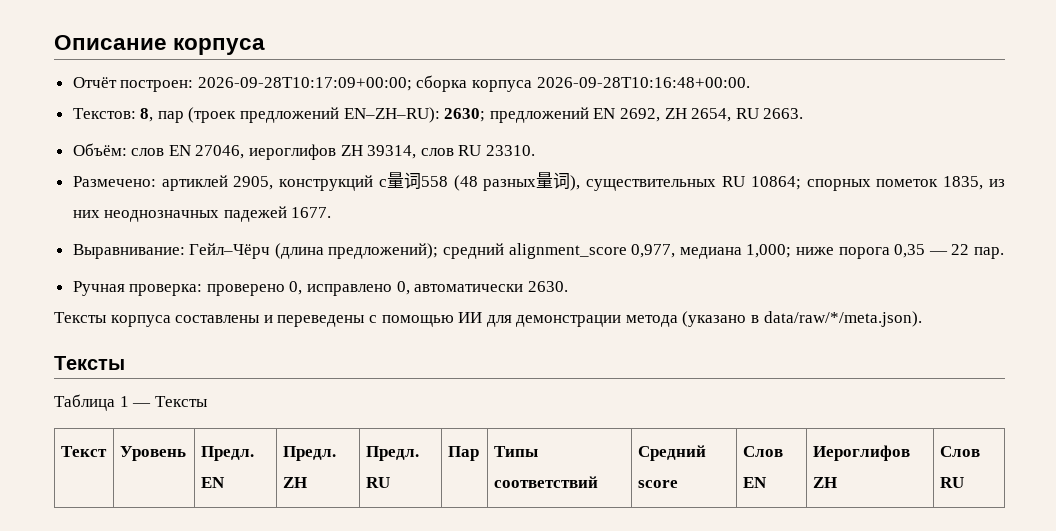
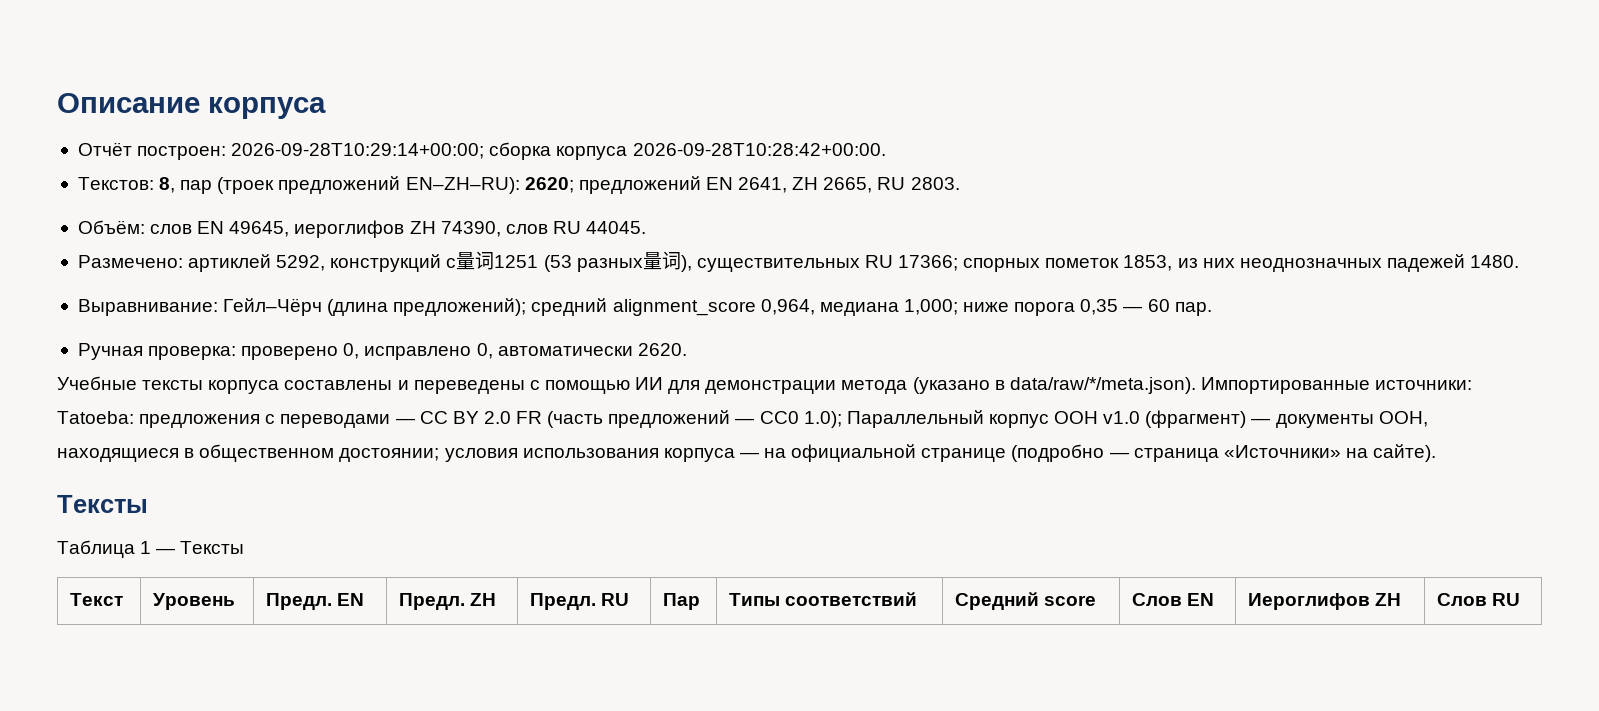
- Отчёт построен: 2026-09-28T10:17:09+00:00; сборка корпуса 2026-09-28T10:16:48+00:00.
+ Отчёт построен: 2026-09-28T10:29:14+00:00; сборка корпуса 2026-09-28T10:28:42+00:00.
- Текстов: 8, пар (троек предложений EN–ZH–RU): 2630; предложений EN 2692, ZH 2654, RU 2663.
+ Текстов: 8, пар (троек предложений EN–ZH–RU): 2620; предложений EN 2641, ZH 2665, RU 2803.
- Объём: слов EN 27046, иероглифов ZH 39314, слов RU 23310.
+ Объём: слов EN 49645, иероглифов ZH 74390, слов RU 44045.
- Размечено: артиклей 2905, конструкций с量词558 (48 разных量词), существительных RU 10864; спорных пометок 1835, из них неоднозначных падежей 1677.
+ Размечено: артиклей 5292, конструкций с量词1251 (53 разных量词), существительных RU 17366; спорных пометок 1853, из них неоднозначных падежей 1480.
- Выравнивание: Гейл–Чёрч (длина предложений); средний alignment_score 0,977, медиана 1,000; ниже порога 0,35 — 22 пар.
+ Выравнивание: Гейл–Чёрч (длина предложений); средний alignment_score 0,964, медиана 1,000; ниже порога 0,35 — 60 пар.
- Ручная проверка: проверено 0, исправлено 0, автоматически 2630.
- Тексты корпуса составлены и переведены с помощью ИИ для демонстрации метода (указано в data/raw/*/meta.json).
+ Ручная проверка: проверено 0, исправлено 0, автоматически 2620.
+ Учебные тексты корпуса составлены и переведены с помощью ИИ для демонстрации метода (указано в data/raw/*/meta.json). Импортированные источники: Tatoeba: предложения с переводами — CC BY 2.0 FR (часть предложений — CC0 1.0); Параллельный корпус ООН v1.0 (фрагмент) — документы ООН, находящиеся в общественном достоянии; условия использования корпуса — на официальной странице (подробно — страница «Источники» на сайте).

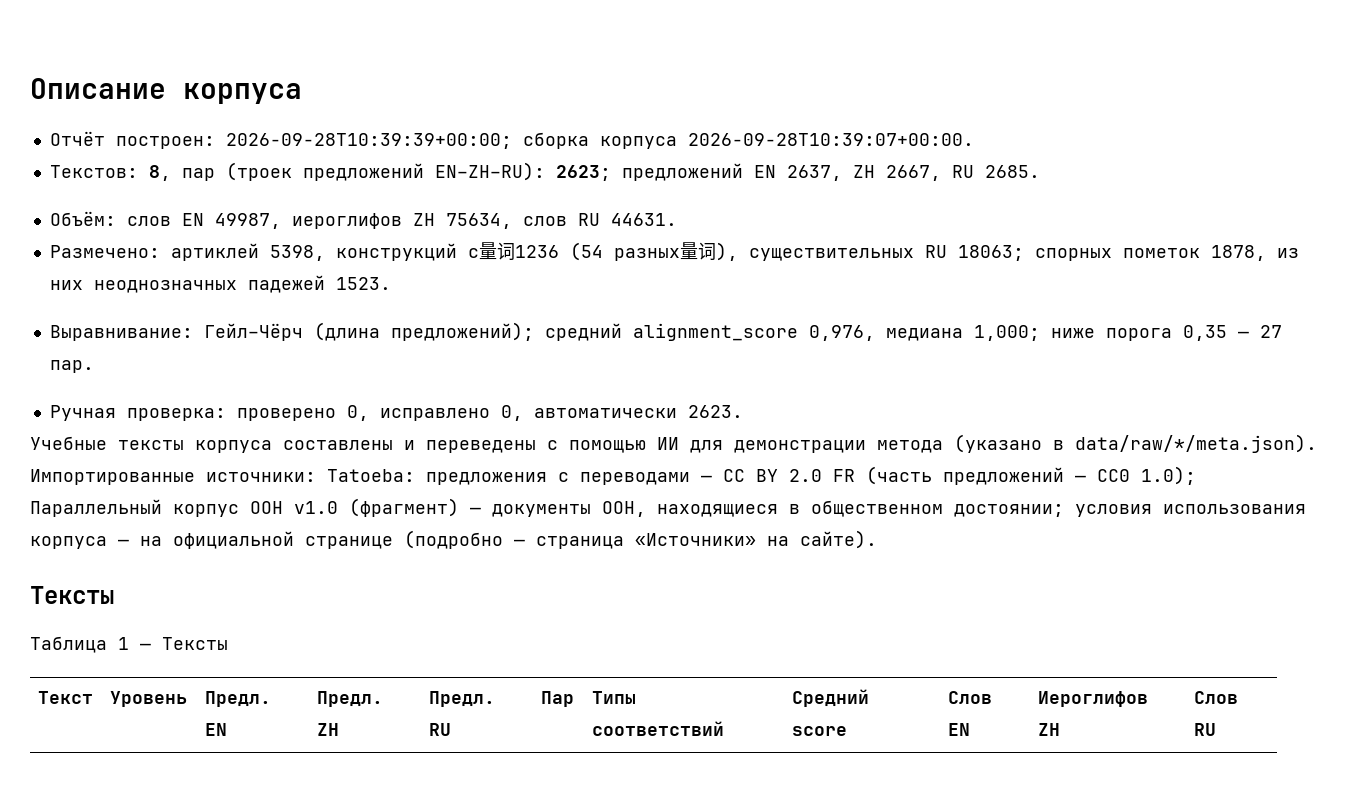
- Отчёт построен: 2026-09-28T10:29:14+00:00; сборка корпуса 2026-09-28T10:28:42+00:00.
+ Отчёт построен: 2026-09-28T10:39:39+00:00; сборка корпуса 2026-09-28T10:39:07+00:00.
- Текстов: 8, пар (троек предложений EN–ZH–RU): 2620; предложений EN 2641, ZH 2665, RU 2803.
+ Текстов: 8, пар (троек предложений EN–ZH–RU): 2623; предложений EN 2637, ZH 2667, RU 2685.
- Объём: слов EN 49645, иероглифов ZH 74390, слов RU 44045.
+ Объём: слов EN 49987, иероглифов ZH 75634, слов RU 44631.
- Размечено: артиклей 5292, конструкций с量词1251 (53 разных量词), существительных RU 17366; спорных пометок 1853, из них неоднозначных падежей 1480.
+ Размечено: артиклей 5398, конструкций с量词1236 (54 разных量词), существительных RU 18063; спорных пометок 1878, из них неоднозначных падежей 1523.
- Выравнивание: Гейл–Чёрч (длина предложений); средний alignment_score 0,964, медиана 1,000; ниже порога 0,35 — 60 пар.
+ Выравнивание: Гейл–Чёрч (длина предложений); средний alignment_score 0,976, медиана 1,000; ниже порога 0,35 — 27 пар.
- Ручная проверка: проверено 0, исправлено 0, автоматически 2620.
+ Ручная проверка: проверено 0, исправлено 0, автоматически 2623.

